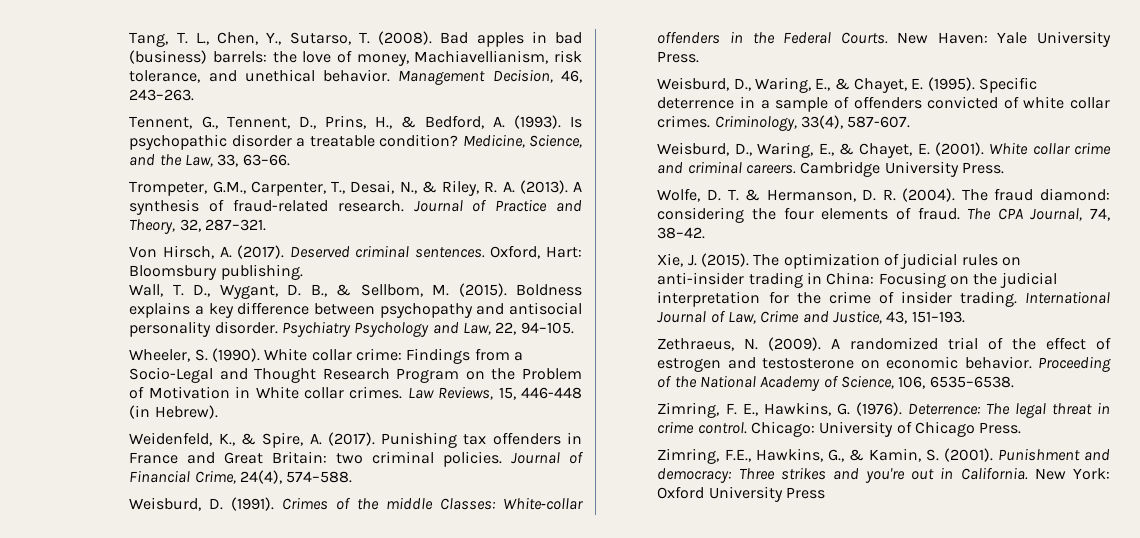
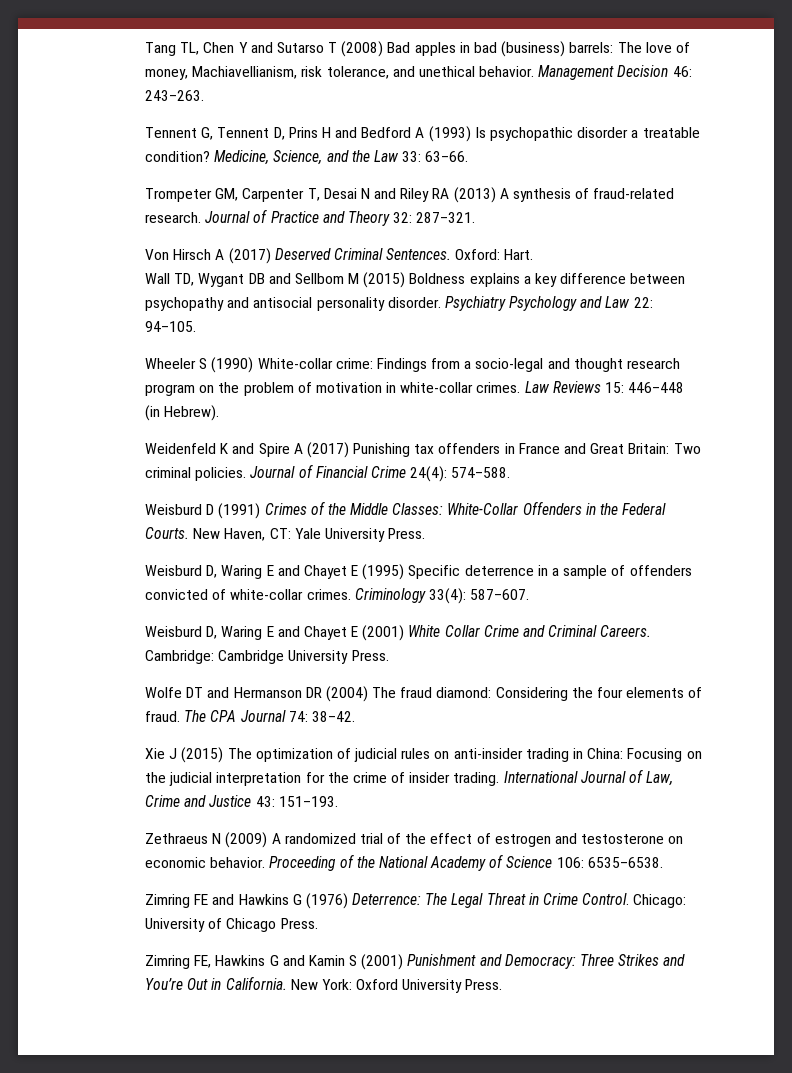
- Tang, T. L., Chen, Y., Sutarso, T. (2008). Bad apples in bad (business) barrels: the love of money, Machiavellianism, risk tolerance, and unethical behavior.
+ Tang TL, Chen Y and Sutarso T (2008) Bad apples in bad (business) barrels: The love of money, Machiavellianism, risk tolerance, and unethical behavior.
- Management Decision, 46, 243–263.
+ Management Decision 46: 243–263.
- Tennent, G., Tennent, D., Prins, H., & Bedford, A. (1993). Is psychopathic disorder a treatable condition?
+ Tennent G, Tennent D, Prins H and Bedford A (1993) Is psychopathic disorder a treatable condition?
- Medicine, Science, and the Law, 33, 63–66.
+ Medicine, Science, and the Law 33: 63–66.
- Trompeter, G.M., Carpenter, T., Desai, N., & Riley, R. A. (2013). A synthesis of fraud-related research.
+ Trompeter GM, Carpenter T, Desai N and Riley RA (2013) A synthesis of fraud-related research.
- Journal of Practice and Theory, 32, 287–321.
+ Journal of Practice and Theory 32: 287–321.
- Von Hirsch, A. (2017). Deserved criminal sentences. Oxford, Hart: Bloomsbury publishing.
- Wall, T. D., Wygant, D. B., & Sellbom, M. (2015). Boldness explains a key difference between psychopathy and antisocial personality disorder.
+ Von Hirsch A (2017) Deserved Criminal Sentences. Oxford: Hart.
+ Wall TD, Wygant DB and Sellbom M (2015) Boldness explains a key difference between psychopathy and antisocial personality disorder.
- Psychiatry Psychology and Law, 22, 94–105.
+ Psychiatry Psychology and Law 22: 94–105.
- Wheeler, S. (1990). White collar crime: Findings from a Socio-Legal and Thought Research Program on the Problem of Motivation in White collar crimes. Law Reviews, 15, 446-448 (in Hebrew).
- Weidenfeld, K., & Spire, A. (2017). Punishing tax offenders in France and Great Britain: two criminal policies.
+ Wheeler S (1990) White-collar crime: Findings from a socio-legal and thought research program on the problem of motivation in white-collar crimes. Law Reviews 15: 446–448 (in Hebrew).
+ Weidenfeld K and Spire A (2017) Punishing tax offenders in France and Great Britain: Two criminal policies.
- Journal of Financial Crime, 24(4), 574–588.
+ Journal of Financial Crime 24(4): 574–588.
- Weisburd, D. (1991). Crimes of the middle Classes: White‐collar offenders in the Federal Courts.
+ Weisburd D (1991) Crimes of the Middle Classes: White‐Collar Offenders in the Federal Courts.
- New Haven: Yale University Press.
+ New Haven, CT: Yale University Press.
- Weisburd, D., Waring, E., & Chayet, E. (1995). Specific deterrence in a sample of offenders convicted of white collar crimes. Criminology, 33(4), 587-607.
- Weisburd, D., Waring, E., & Chayet, E. (2001). White collar crime and criminal careers. Cambridge University Press.
- Wolfe, D. T. & Hermanson, D. R. (2004). The fraud diamond: considering the four elements of fraud.
+ Weisburd D, Waring E and Chayet E (1995) Specific deterrence in a sample of offenders convicted of white-collar crimes. Criminology 33(4): 587–607.
+ Weisburd D, Waring E and Chayet E (2001) White Collar Crime and Criminal Careers. Cambridge: Cambridge University Press.
+ Wolfe DT and Hermanson DR (2004) The fraud diamond: Considering the four elements of fraud.
- The CPA Journal, 74, 38–42.
+ The CPA Journal 74: 38–42.
- Xie, J. (2015). The optimization of judicial rules on anti-insider trading in China: Focusing on the judicial interpretation for the crime of insider trading.
+ Xie J (2015) The optimization of judicial rules on anti-insider trading in China: Focusing on the judicial interpretation for the crime of insider trading.
- International Journal of Law, Crime and Justice, 43, 151–193.
+ International Journal of Law, Crime and Justice 43: 151–193.
- Zethraeus, N. (2009). A randomized trial of the effect of estrogen and testosterone on economic behavior.
+ Zethraeus N (2009) A randomized trial of the effect of estrogen and testosterone on economic behavior.
- Proceeding of the National Academy of Science, 106, 6535–6538.
+ Proceeding of the National Academy of Science 106: 6535–6538.
- Zimring, F. E., Hawkins, G. (1976). Deterrence: The legal threat in crime control.
+ Zimring FE and Hawkins G (1976) Deterrence: The Legal Threat in Crime Control.
- Zimring, F.E., Hawkins, G., & Kamin, S. (2001). Punishment and democracy: Three strikes and you're out in California.
+ Zimring FE, Hawkins G and Kamin S (2001) Punishment and Democracy: Three Strikes and You’re Out in California.
- New York: Oxford University Press
+ New York: Oxford University Press.

